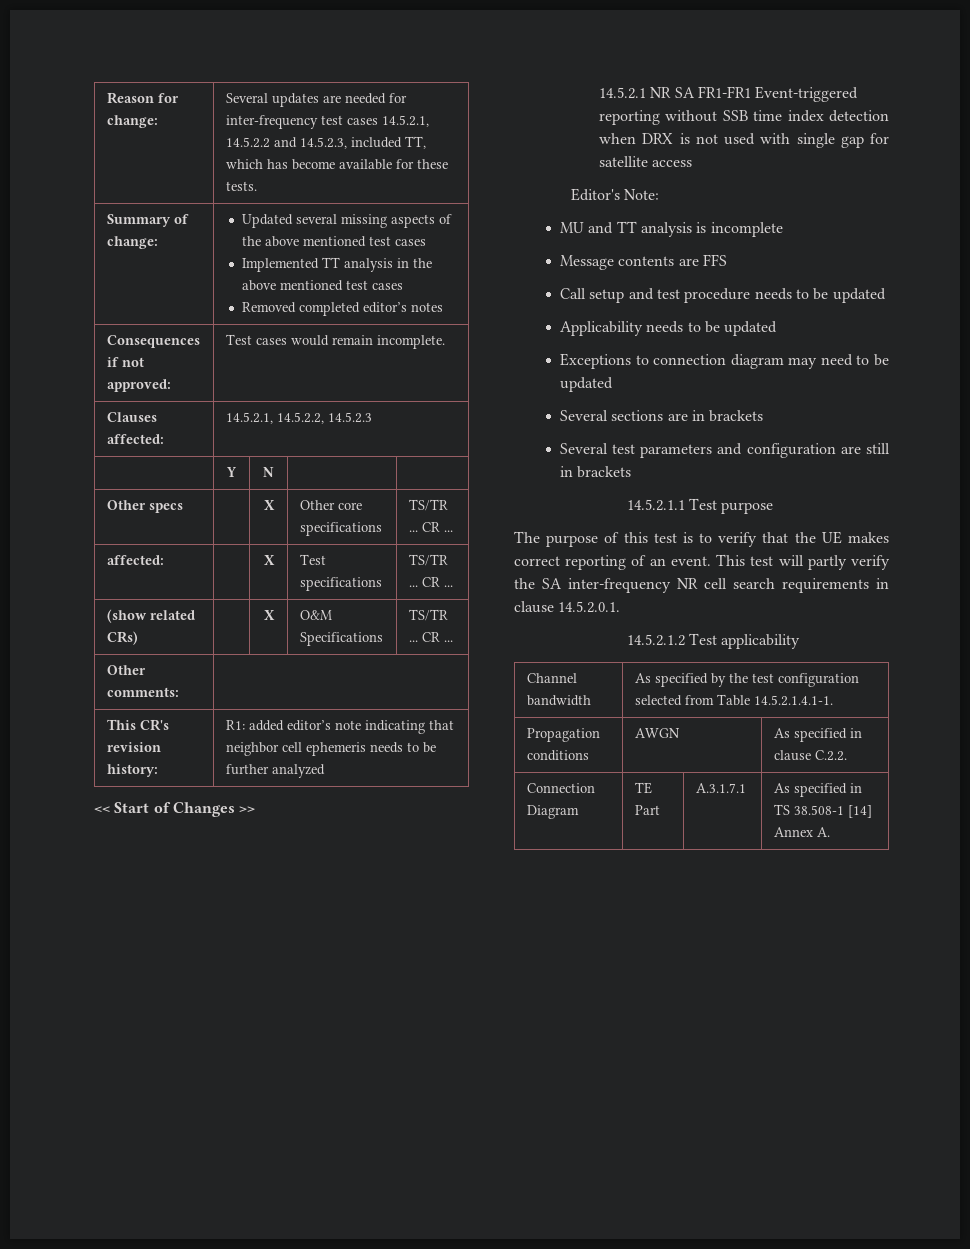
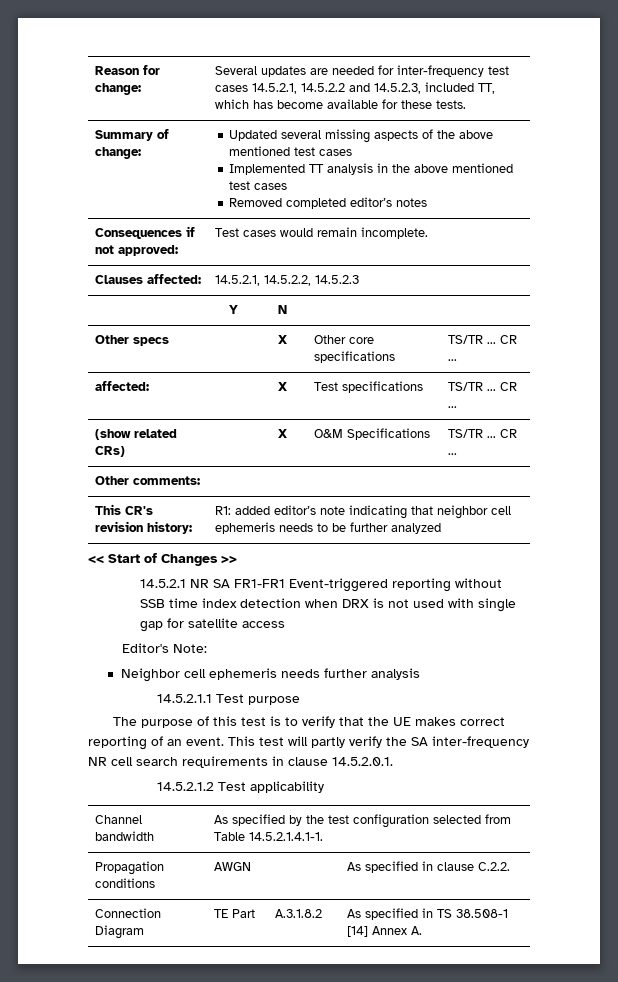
- MU and TT analysis is incomplete
- Message contents are FFS
- Call setup and test procedure needs to be updated
- Applicability needs to be updated
- Exceptions to connection diagram may need to be updated
- Several sections are in brackets
- Several test parameters and configuration are still in brackets
+ Neighbor cell ephemeris needs further analysis
- Connection Diagram | TE Part | A.3.1.7.1 | As specified in TS 38.508-1 [14] Annex A.
+ Connection Diagram | TE Part | A.3.1.8.2 | As specified in TS 38.508-1 [14] Annex A.

